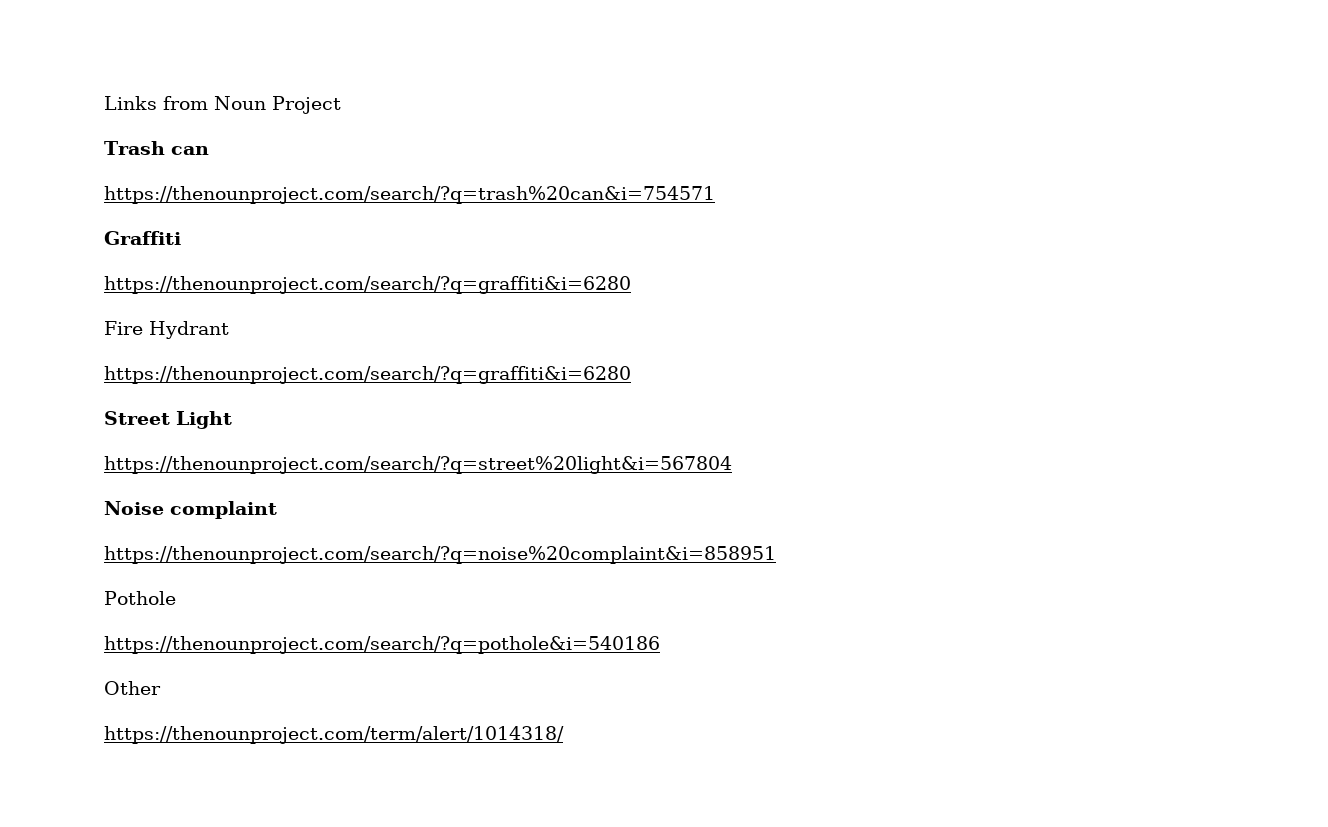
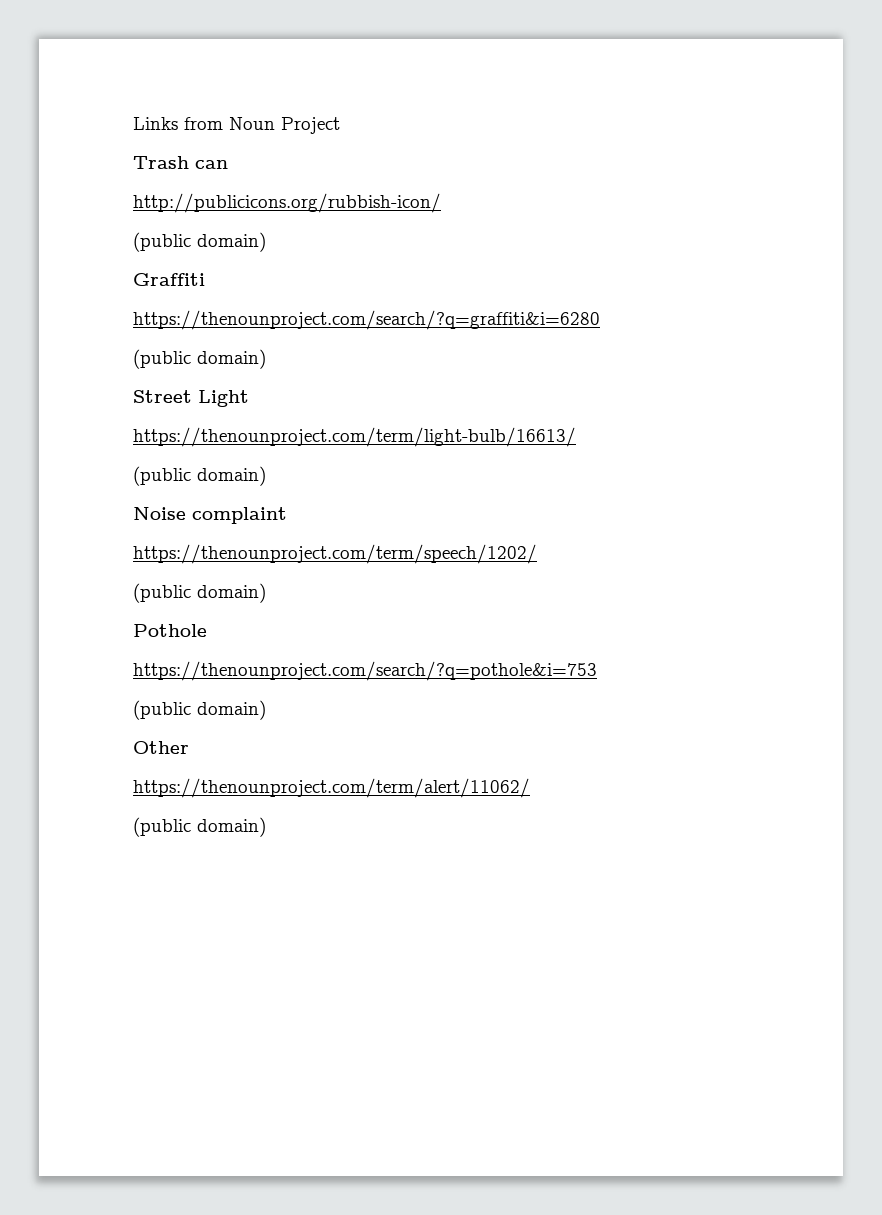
- https://thenounproject.com/search/?q=trash%20can&i=754571
+ http://publicicons.org/rubbish-icon/
+ (public domain)
  Graffiti
  https://thenounproject.com/search/?q=graffiti&i=6280
- Fire Hydrant
- https://thenounproject.com/search/?q=graffiti&i=6280
+ (public domain)
- https://thenounproject.com/search/?q=street%20light&i=567804
+ https://thenounproject.com/term/light-bulb/16613/
+ (public domain)
- https://thenounproject.com/search/?q=noise%20complaint&i=858951
+ https://thenounproject.com/term/speech/1202/
+ (public domain)
  Pothole
- https://thenounproject.com/search/?q=pothole&i=540186
+ https://thenounproject.com/search/?q=pothole&i=753
+ (public domain)
  Other
- https://thenounproject.com/term/alert/1014318/
+ https://thenounproject.com/term/alert/11062/
+ (public domain)

